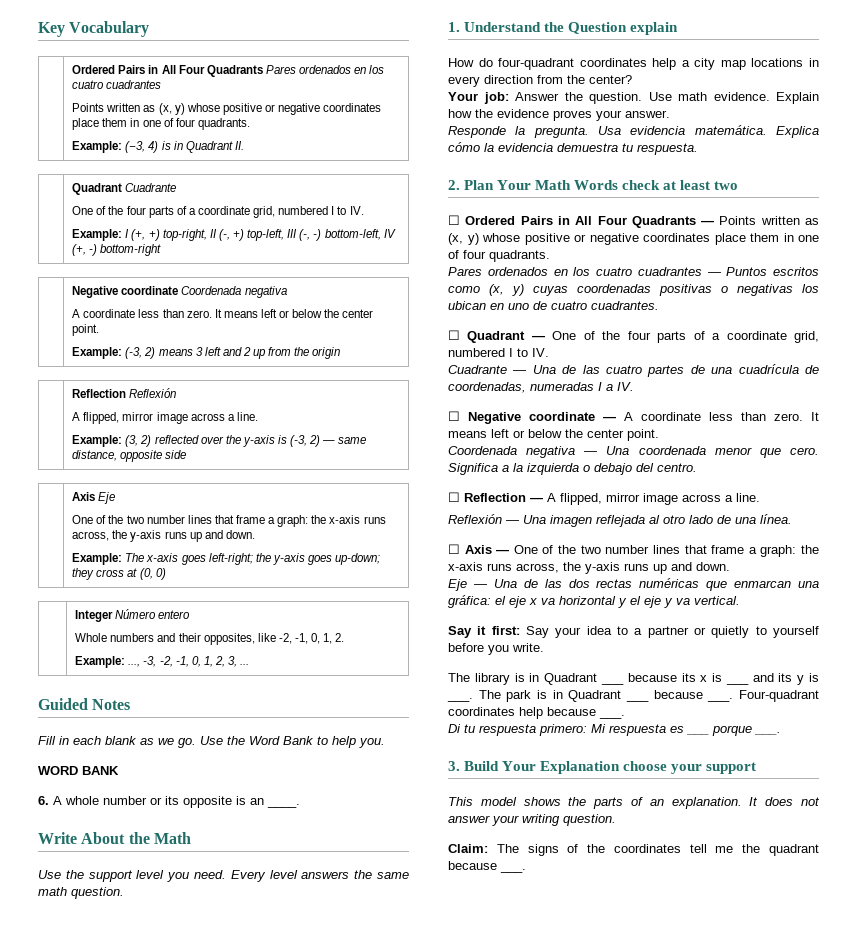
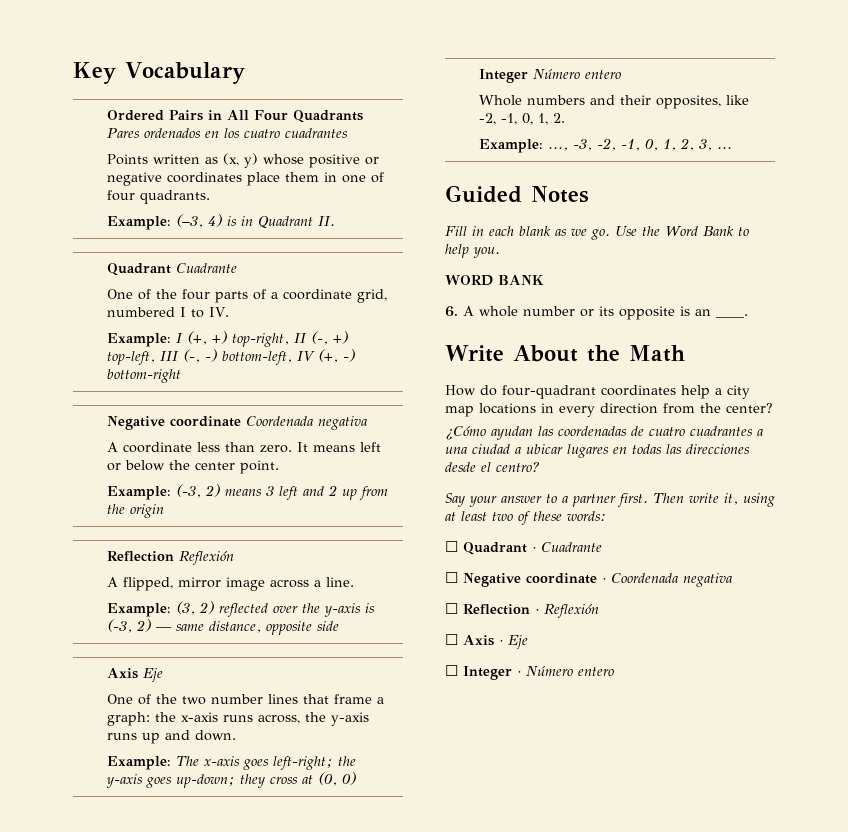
- Use the support level you need. Every level answers the same math question.
- 1. Understand the Question explain
- Your job: Answer the question. Use math evidence. Explain how the evidence proves your answer.
- Responde la pregunta. Usa evidencia matemática. Explica cómo la evidencia demuestra tu respuesta.
- 2. Plan Your Math Words check at least two
- ☐ Ordered Pairs in All Four Quadrants — Points written as (x, y) whose positive or negative coordinates place them in one of four quadrants.
- Pares ordenados en los cuatro cuadrantes — Puntos escritos como (x, y) cuyas coordenadas positivas o negativas los ubican en uno de cuatro cuadrantes.
- ☐ Quadrant — One of the four parts of a coordinate grid, numbered I to IV.
- Cuadrante — Una de las cuatro partes de una cuadrícula de coordenadas, numeradas I a IV.
- ☐ Negative coordinate — A coordinate less than zero. It means left or below the center point.
- Coordenada negativa — Una coordenada menor que cero. Significa a la izquierda o debajo del centro.
- ☐ Reflection — A flipped, mirror image across a line.
- Reflexión — Una imagen reflejada al otro lado de una línea.
- ☐ Axis — One of the two number lines that frame a graph: the x-axis runs across, the y-axis runs up and down.
- Eje — Una de las dos rectas numéricas que enmarcan una gráfica: el eje x va horizontal y el eje y va vertical.
- Say it first: Say your idea to a partner or quietly to yourself before you write.
- The library is in Quadrant ___ because its x is ___ and its y is ___. The park is in Quadrant ___ because ___. Four-quadrant coordinates help because ___.
- Di tu respuesta primero: Mi respuesta es ___ porque ___.
- 3. Build Your Explanation choose your support
- This model shows the parts of an explanation. It does not answer your writing question.
- Claim: The signs of the coordinates tell me the quadrant because ___.
+ ¿Cómo ayudan las coordenadas de cuatro cuadrantes a una ciudad a ubicar lugares en todas las direcciones desde el centro?
+ Say your answer to a partner first. Then write it, using at least two of these words:
+ ☐ Quadrant · Cuadrante
+ ☐ Negative coordinate · Coordenada negativa
+ ☐ Reflection · Reflexión
+ ☐ Axis · Eje
+ ☐ Integer · Número entero

